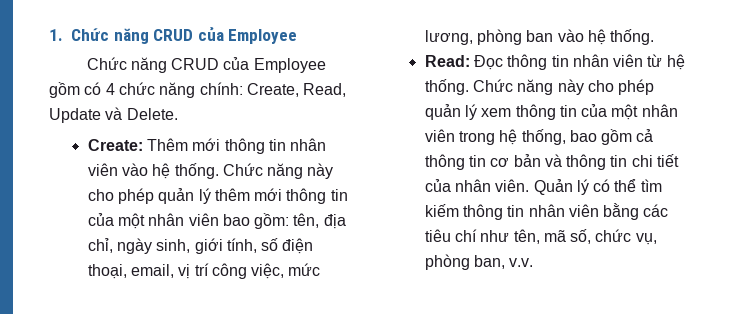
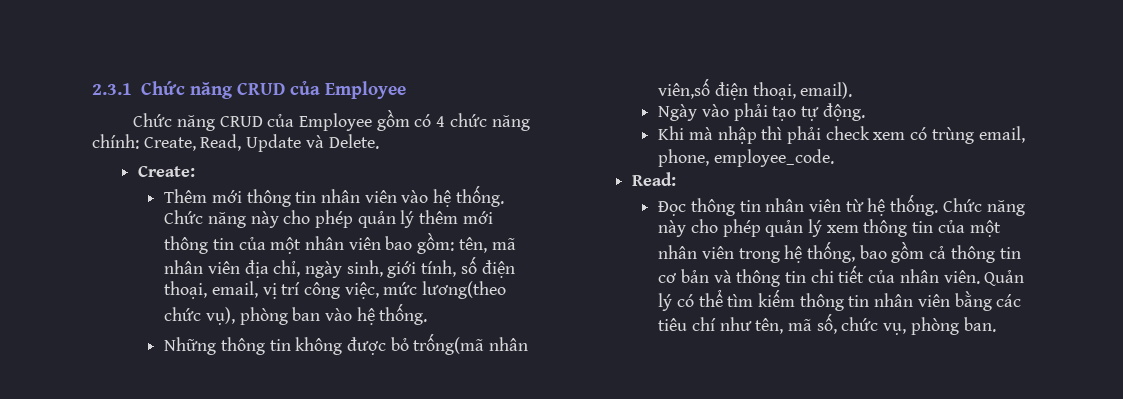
- 1. Chức năng CRUD của Employee
+ 2.3.1 Chức năng CRUD của Employee
- Create: Thêm mới thông tin nhân viên vào hệ thống.
+ Create:
+ Thêm mới thông tin nhân viên vào hệ thống.
- Chức năng này cho phép quản lý thêm mới thông tin của một nhân viên bao gồm: tên, địa chỉ, ngày sinh, giới tính, số điện thoại, email, vị trí công việc, mức lương, phòng ban vào hệ thống.
+ Chức năng này cho phép quản lý thêm mới thông tin của một nhân viên bao gồm: tên, mã nhân viên địa chỉ, ngày sinh, giới tính, số điện thoại, email, vị trí công việc, mức lương(theo chức vụ), phòng ban vào hệ thống.
+ Những thông tin không được bỏ trống(mã nhân viên,số điện thoại, email).
+ Ngày vào phải tạo tự động.
+ Khi mà nhập thì phải check xem có trùng email, phone, employee_code.
- Read: Đọc thông tin nhân viên từ hệ thống.
+ Read:
+ Đọc thông tin nhân viên từ hệ thống.
- Quản lý có thể tìm kiếm thông tin nhân viên bằng các tiêu chí như tên, mã số, chức vụ, phòng ban, v.v.
+ Quản lý có thể tìm kiếm thông tin nhân viên bằng các tiêu chí như tên, mã số, chức vụ, phòng ban.

